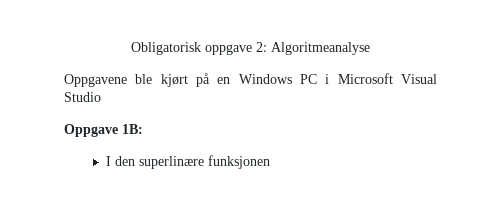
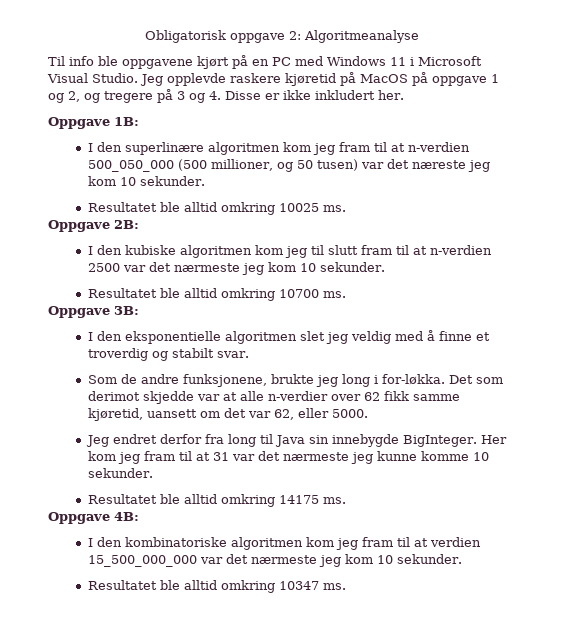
- Oppgavene ble kjørt på en Windows PC i Microsoft Visual Studio
+ Til info ble oppgavene kjørt på en PC med Windows 11 i Microsoft Visual Studio. Jeg opplevde raskere kjøretid på MacOS på oppgave 1 og 2, og tregere på 3 og 4. Disse er ikke inkludert her.
- I den superlinære funksjonen
+ I den superlinære algoritmen kom jeg fram til at n-verdien 500_050_000 (500 millioner, og 50 tusen) var det næreste jeg kom 10 sekunder.
+ Resultatet ble alltid omkring 10025 ms.
+ Oppgave 2B:
+ I den kubiske algoritmen kom jeg til slutt fram til at n-verdien 2500 var det nærmeste jeg kom 10 sekunder.
+ Resultatet ble alltid omkring 10700 ms.
+ Oppgave 3B:
+ I den eksponentielle algoritmen slet jeg veldig med å finne et troverdig og stabilt svar.
+ Som de andre funksjonene, brukte jeg long i for-løkka. Det som derimot skjedde var at alle n-verdier over 62 fikk samme kjøretid, uansett om det var 62, eller 5000.
+ Jeg endret derfor fra long til Java sin innebygde BigInteger. Her kom jeg fram til at 31 var det nærmeste jeg kunne komme 10 sekunder.
+ Resultatet ble alltid omkring 14175 ms.
+ Oppgave 4B:
+ I den kombinatoriske algoritmen kom jeg fram til at verdien 15_500_000_000 var det nærmeste jeg kom 10 sekunder.
+ Resultatet ble alltid omkring 10347 ms.

